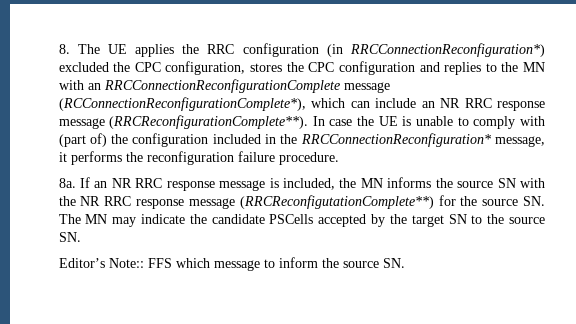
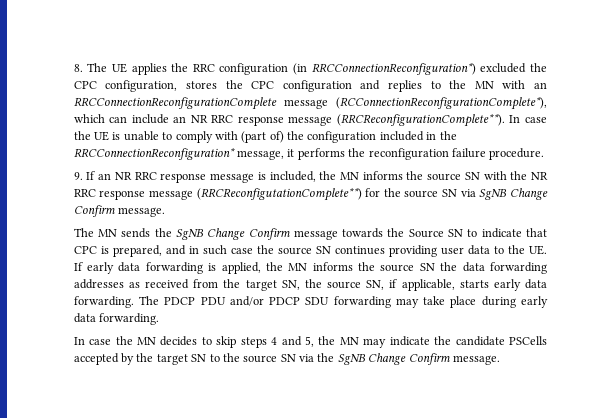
- 8a. If an NR RRC response message is included, the MN informs the source SN with the NR RRC response message (RRCReconfigutationComplete**) for the source SN. The MN may indicate the candidate PSCells accepted by the target SN to the source SN.
- Editor’s Note:: FFS which message to inform the source SN.
+ 9. If an NR RRC response message is included, the MN informs the source SN with the NR RRC response message (RRCReconfigutationComplete**) for the source SN via SgNB Change Confirm message.
+ The MN sends the SgNB Change Confirm message towards the Source SN to indicate that CPC is prepared, and in such case the source SN continues providing user data to the UE. If early data forwarding is applied, the MN informs the source SN the data forwarding addresses as received from the target SN, the source SN, if applicable, starts early data forwarding. The PDCP PDU and/or PDCP SDU forwarding may take place during early data forwarding.
+ In case the MN decides to skip steps 4 and 5, the MN may indicate the candidate PSCells accepted by the target SN to the source SN via the SgNB Change Confirm message.

